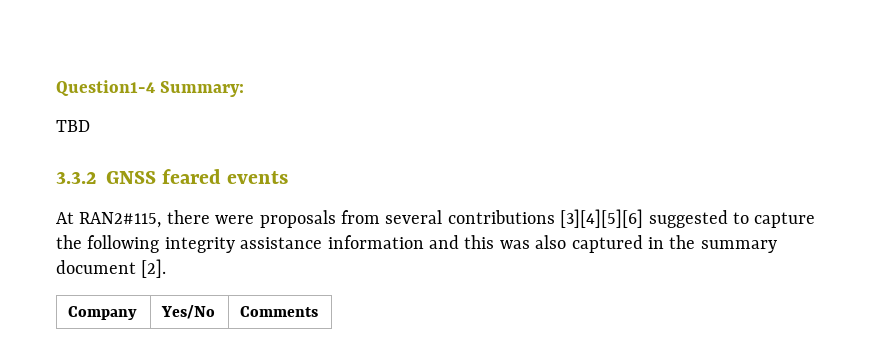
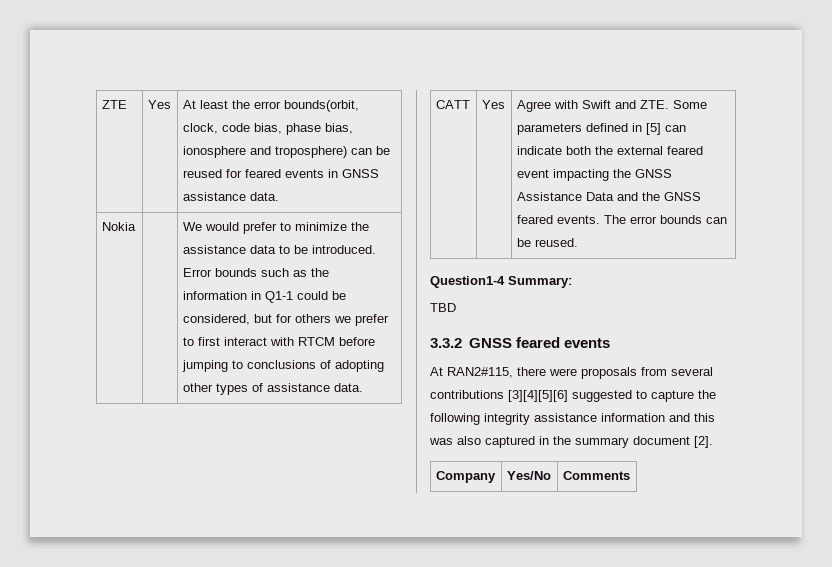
+ ZTE | Yes | At least the error bounds(orbit, clock, code bias, phase bias, ionosphere and troposphere) can be reused for feared events in GNSS assistance data.
+ Nokia | | We would prefer to minimize the assistance data to be introduced. Error bounds such as the information in Q1-1 could be considered, but for others we prefer to first interact with RTCM before jumping to conclusions of adopting other types of assistance data.
+ CATT | Yes | Agree with Swift and ZTE. Some parameters defined in [5] can indicate both the external feared event impacting the GNSS Assistance Data and the GNSS feared events. The error bounds can be reused.

